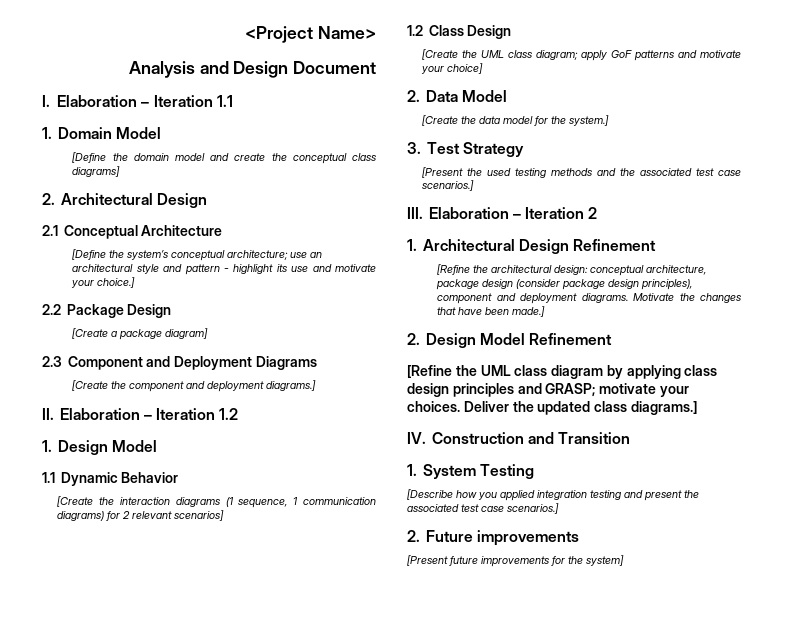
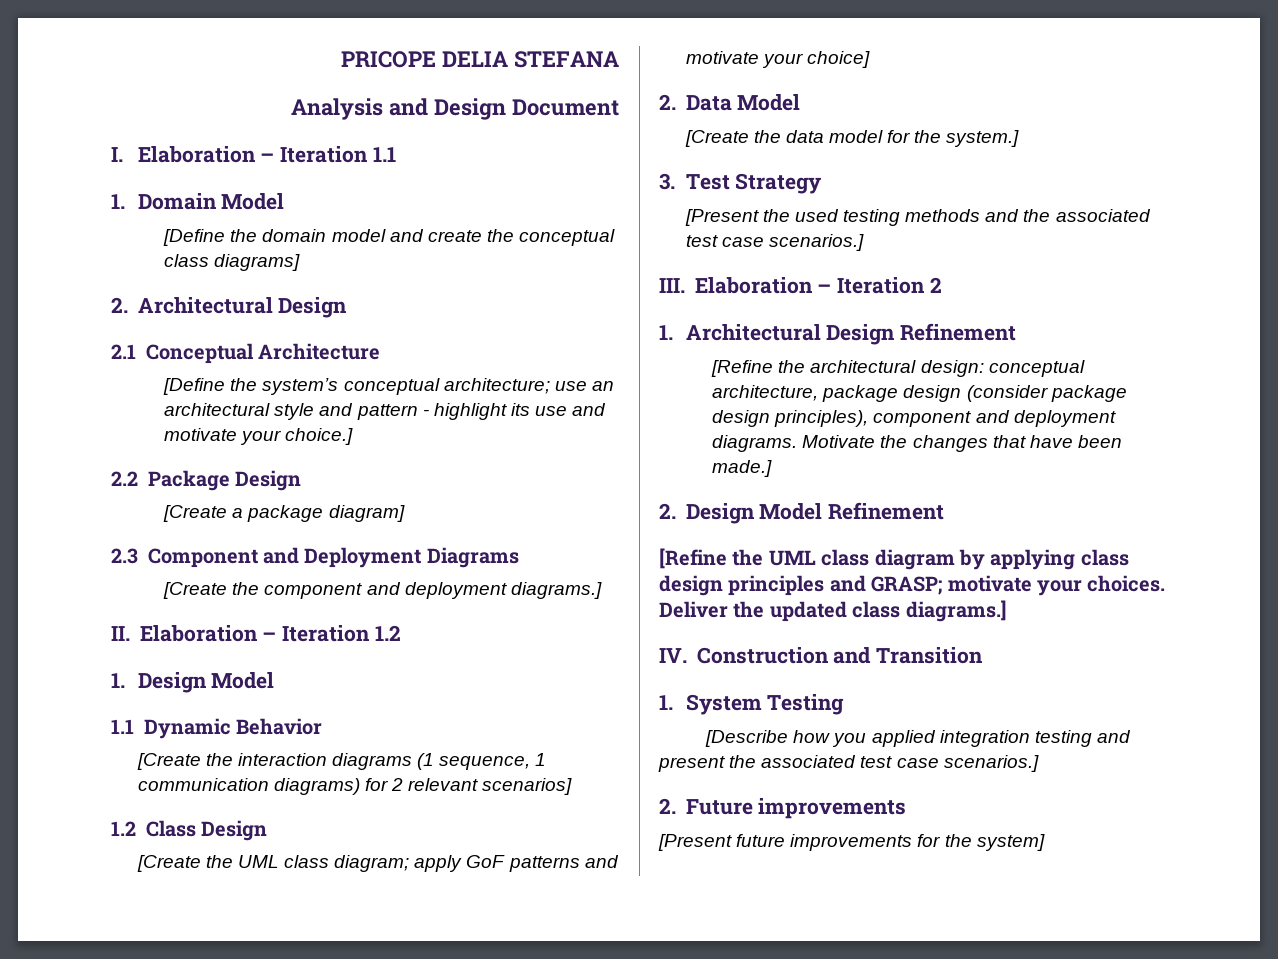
- <Project Name>
+ PRICOPE DELIA STEFANA

